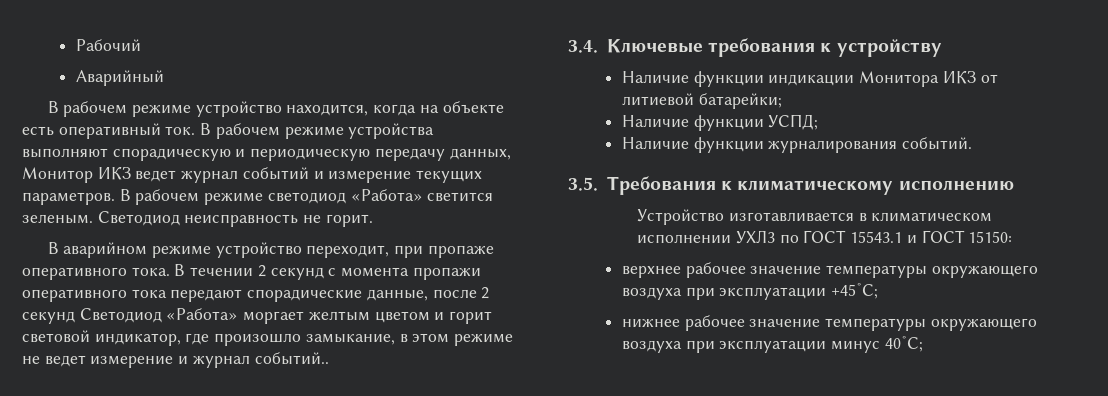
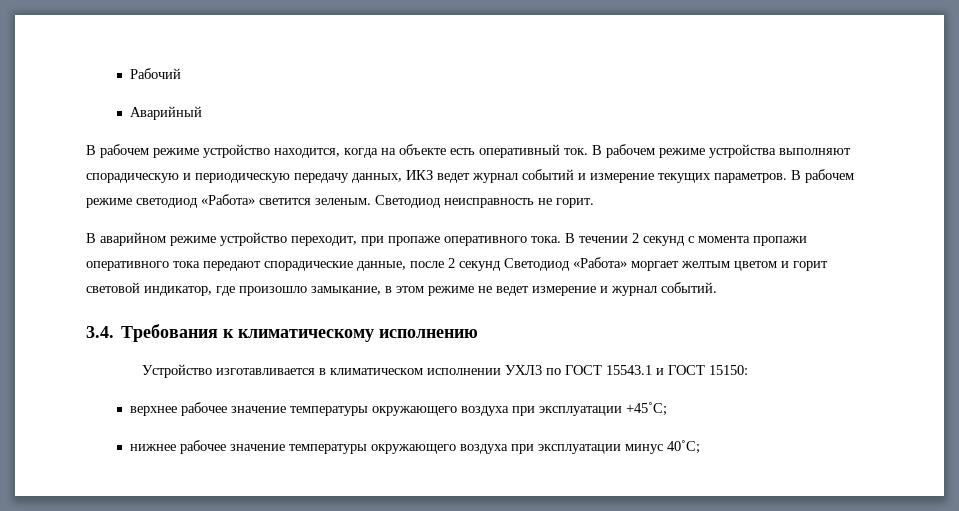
- В рабочем режиме устройства выполняют спорадическую и периодическую передачу данных, Монитор ИКЗ ведет журнал событий и измерение текущих параметров.
+ В рабочем режиме устройства выполняют спорадическую и периодическую передачу данных, ИКЗ ведет журнал событий и измерение текущих параметров.
- В течении 2 секунд с момента пропажи оперативного тока передают спорадические данные, после 2 секунд Светодиод «Работа» моргает желтым цветом и горит световой индикатор, где произошло замыкание, в этом режиме не ведет измерение и журнал событий..
- 3.4. Ключевые требования к устройству
- Наличие функции индикации Монитора ИКЗ от литиевой батарейки;
- Наличие функции УСПД;
- Наличие функции журналирования событий.
+ В течении 2 секунд с момента пропажи оперативного тока передают спорадические данные, после 2 секунд Светодиод «Работа» моргает желтым цветом и горит световой индикатор, где произошло замыкание, в этом режиме не ведет измерение и журнал событий.
- 3.5. Требования к климатическому исполнению
+ 3.4. Требования к климатическому исполнению

